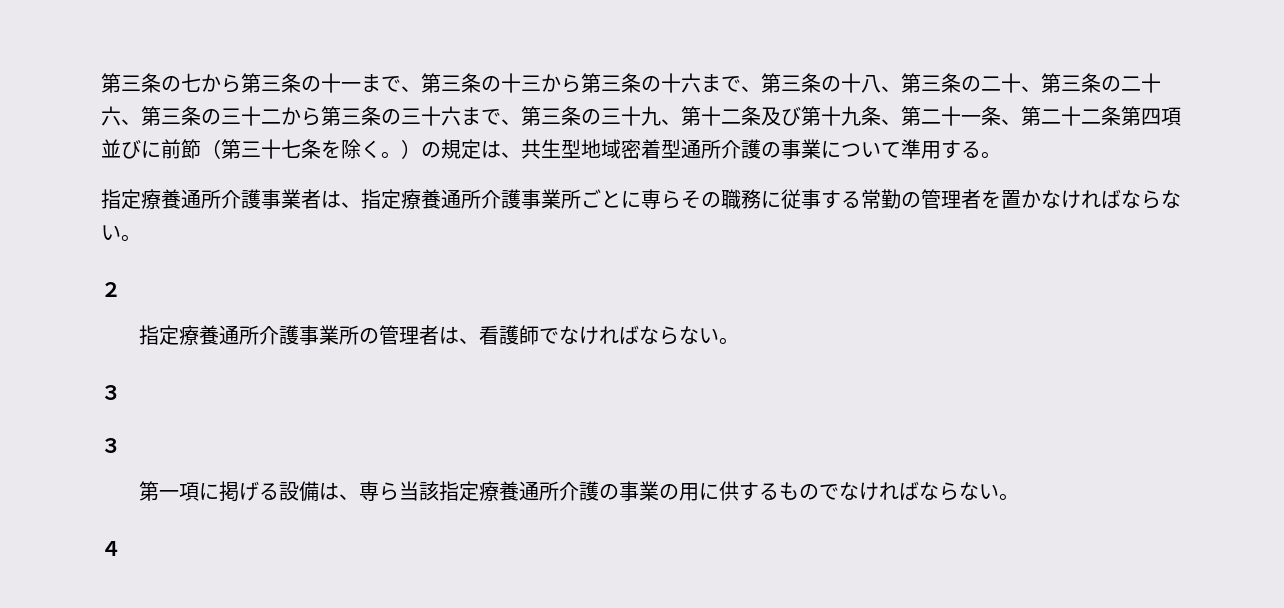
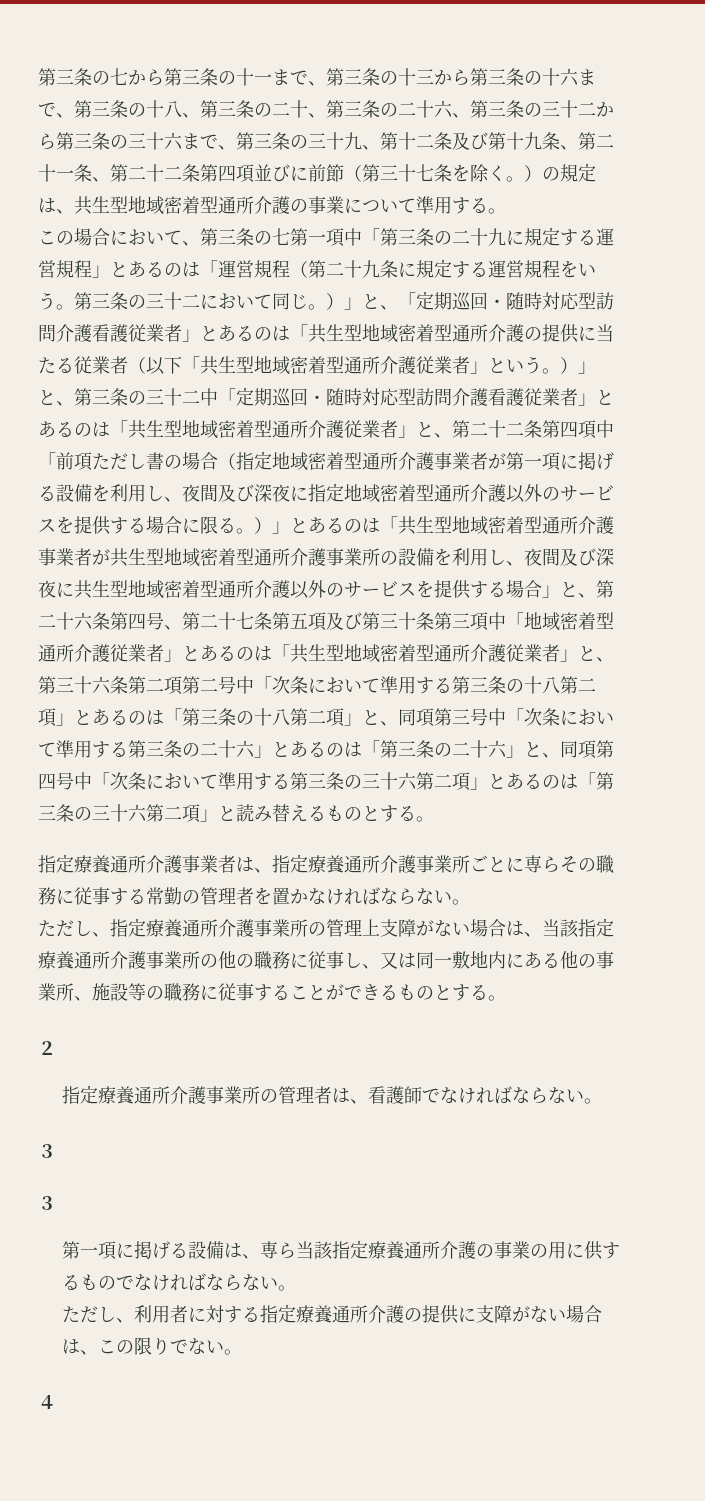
+ この場合において、第三条の七第一項中「第三条の二十九に規定する運営規程」とあるのは「運営規程（第二十九条に規定する運営規程をいう。第三条の三十二において同じ。）」と、「定期巡回・随時対応型訪問介護看護従業者」とあるのは「共生型地域密着型通所介護の提供に当たる従業者（以下「共生型地域密着型通所介護従業者」という。）」と、第三条の三十二中「定期巡回・随時対応型訪問介護看護従業者」とあるのは「共生型地域密着型通所介護従業者」と、第二十二条第四項中「前項ただし書の場合（指定地域密着型通所介護事業者が第一項に掲げる設備を利用し、夜間及び深夜に指定地域密着型通所介護以外のサービスを提供する場合に限る。）」とあるのは「共生型地域密着型通所介護事業者が共生型地域密着型通所介護事業所の設備を利用し、夜間及び深夜に共生型地域密着型通所介護以外のサービスを提供する場合」と、第二十六条第四号、第二十七条第五項及び第三十条第三項中「地域密着型通所介護従業者」とあるのは「共生型地域密着型通所介護従業者」と、第三十六条第二項第二号中「次条において準用する第三条の十八第二項」とあるのは「第三条の十八第二項」と、同項第三号中「次条において準用する第三条の二十六」とあるのは「第三条の二十六」と、同項第四号中「次条において準用する第三条の三十六第二項」とあるのは「第三条の三十六第二項」と読み替えるものとする。
+ ただし、指定療養通所介護事業所の管理上支障がない場合は、当該指定療養通所介護事業所の他の職務に従事し、又は同一敷地内にある他の事業所、施設等の職務に従事することができるものとする。
+ ただし、利用者に対する指定療養通所介護の提供に支障がない場合は、この限りでない。

